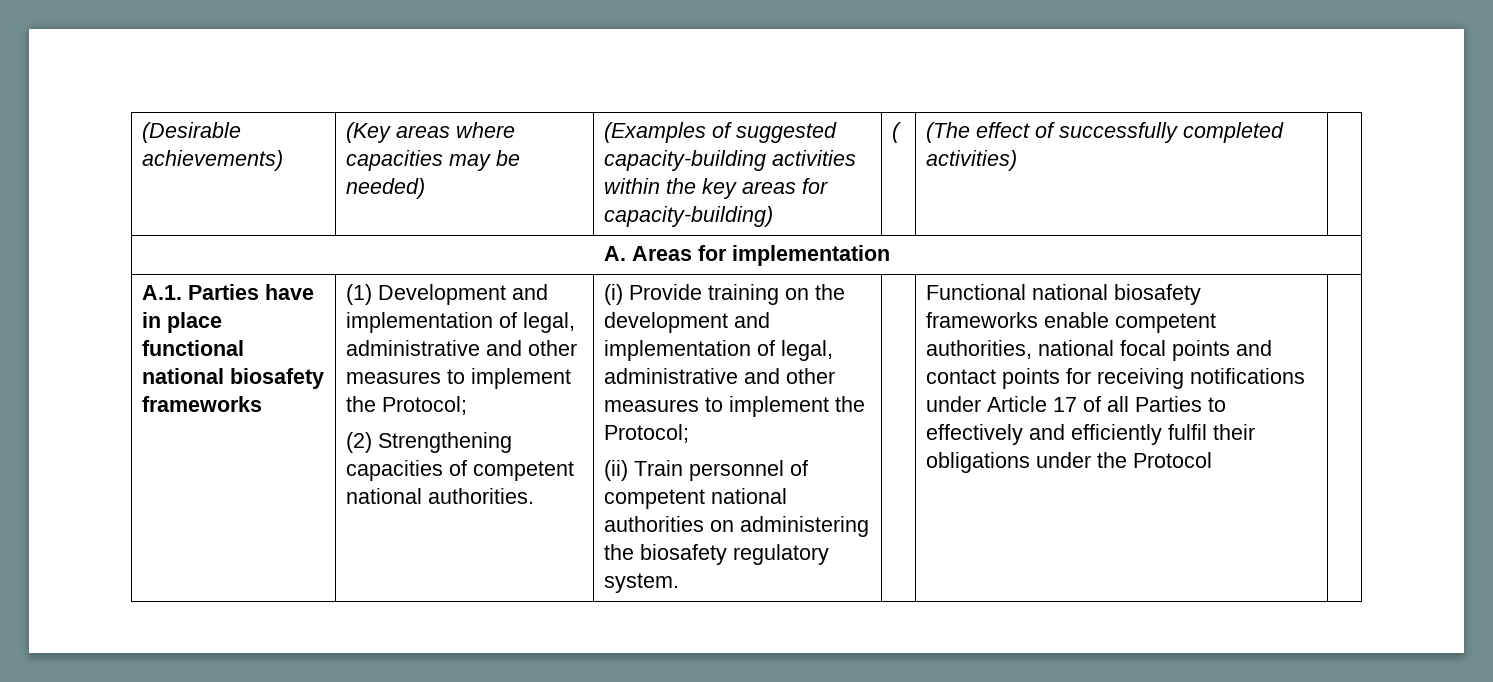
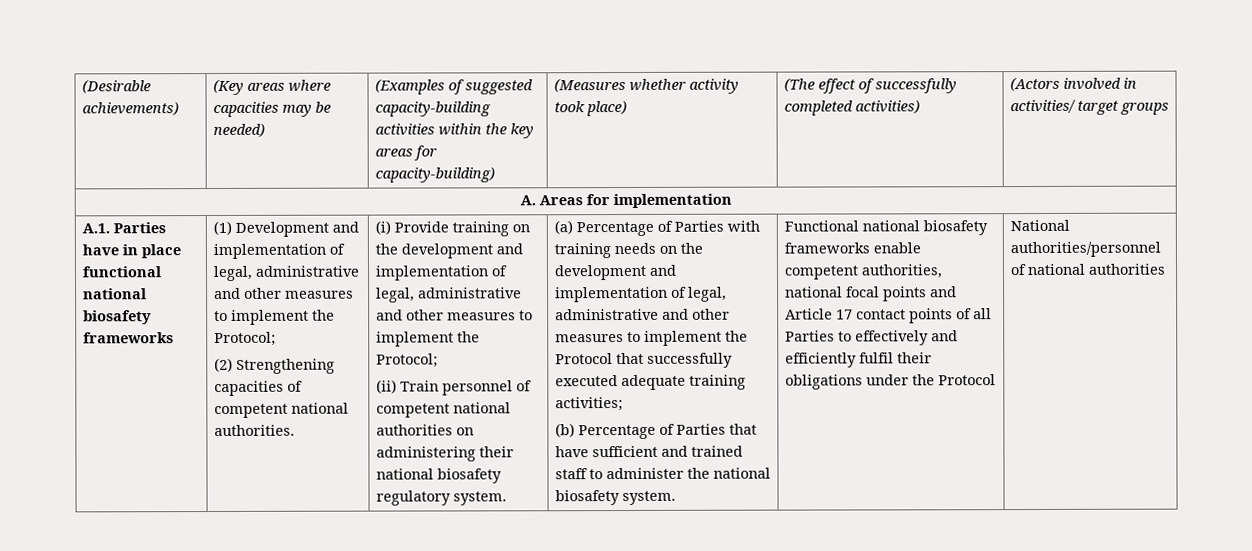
- (Desirable achievements) | (Key areas where capacities may be needed) | (Examples of suggested capacity-building activities within the key areas for capacity-building) | ( | (The effect of successfully completed activities) |
+ (Desirable achievements) | (Key areas where capacities may be needed) | (Examples of suggested capacity-building activities within the key areas for capacity-building) | (Measures whether activity took place) | (The effect of successfully completed activities) | (Actors involved in activities/ target groups
- (ii) Train personnel of competent national authorities on administering the biosafety regulatory system.
+ (ii) Train personnel of competent national authorities on administering their national biosafety regulatory system.
+ (a) Percentage of Parties with training needs on the development and implementation of legal, administrative and other measures to implement the Protocol that successfully executed adequate training activities;
+ (b) Percentage of Parties that have sufficient and trained staff to administer the national biosafety system.
- Functional national biosafety frameworks enable competent authorities, national focal points and contact points for receiving notifications under Article 17 of all Parties to effectively and efficiently fulfil their obligations under the Protocol
+ Functional national biosafety frameworks enable competent authorities, national focal points and Article 17 contact points of all Parties to effectively and efficiently fulfil their obligations under the Protocol
+ National authorities/personnel of national authorities

